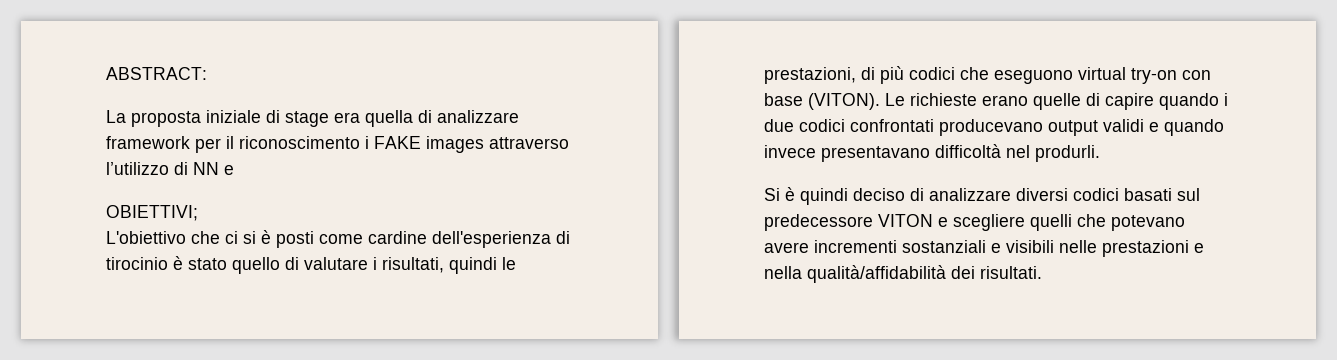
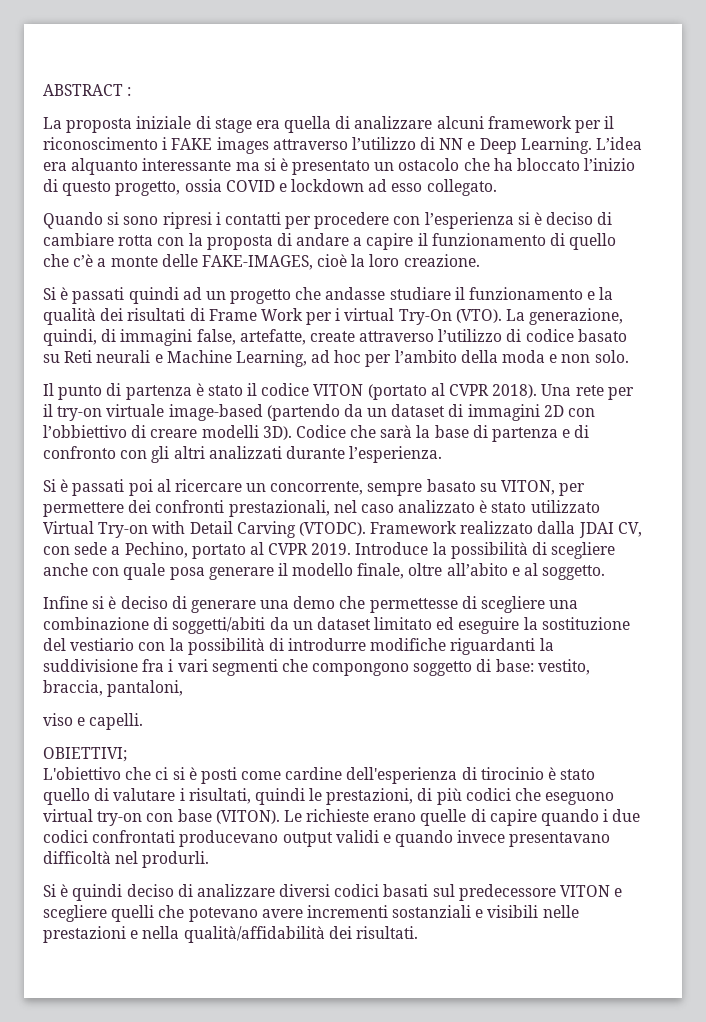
- ABSTRACT:
+ ABSTRACT :
- La proposta iniziale di stage era quella di analizzare framework per il riconoscimento i FAKE images attraverso l’utilizzo di NN e
+ La proposta iniziale di stage era quella di analizzare alcuni framework per il riconoscimento i FAKE images attraverso l’utilizzo di NN e Deep Learning. L’idea era alquanto interessante ma si è presentato un ostacolo che ha bloccato l’inizio di questo progetto, ossia COVID e lockdown ad esso collegato.
+ Quando si sono ripresi i contatti per procedere con l’esperienza si è deciso di cambiare rotta con la proposta di andare a capire il funzionamento di quello che c’è a monte delle FAKE-IMAGES, cioè la loro creazione.
+ Si è passati quindi ad un progetto che andasse studiare il funzionamento e la qualità dei risultati di Frame Work per i virtual Try-On (VTO). La generazione, quindi, di immagini false, artefatte, create attraverso l’utilizzo di codice basato su Reti neurali e Machine Learning, ad hoc per l’ambito della moda e non solo.
+ Il punto di partenza è stato il codice VITON (portato al CVPR 2018). Una rete per il try-on virtuale image-based (partendo da un dataset di immagini 2D con l’obbiettivo di creare modelli 3D). Codice che sarà la base di partenza e di confronto con gli altri analizzati durante l’esperienza.
+ Si è passati poi al ricercare un concorrente, sempre basato su VITON, per permettere dei confronti prestazionali, nel caso analizzato è stato utilizzato Virtual Try-on with Detail Carving (VTODC). Framework realizzato dalla JDAI CV, con sede a Pechino, portato al CVPR 2019. Introduce la possibilità di scegliere anche con quale posa generare il modello finale, oltre all’abito e al soggetto.
+ Infine si è deciso di generare una demo che permettesse di scegliere una combinazione di soggetti/abiti da un dataset limitato ed eseguire la sostituzione del vestiario con la possibilità di introdurre modifiche riguardanti la suddivisione fra i vari segmenti che compongono soggetto di base: vestito, braccia, pantaloni,
+ viso e capelli.

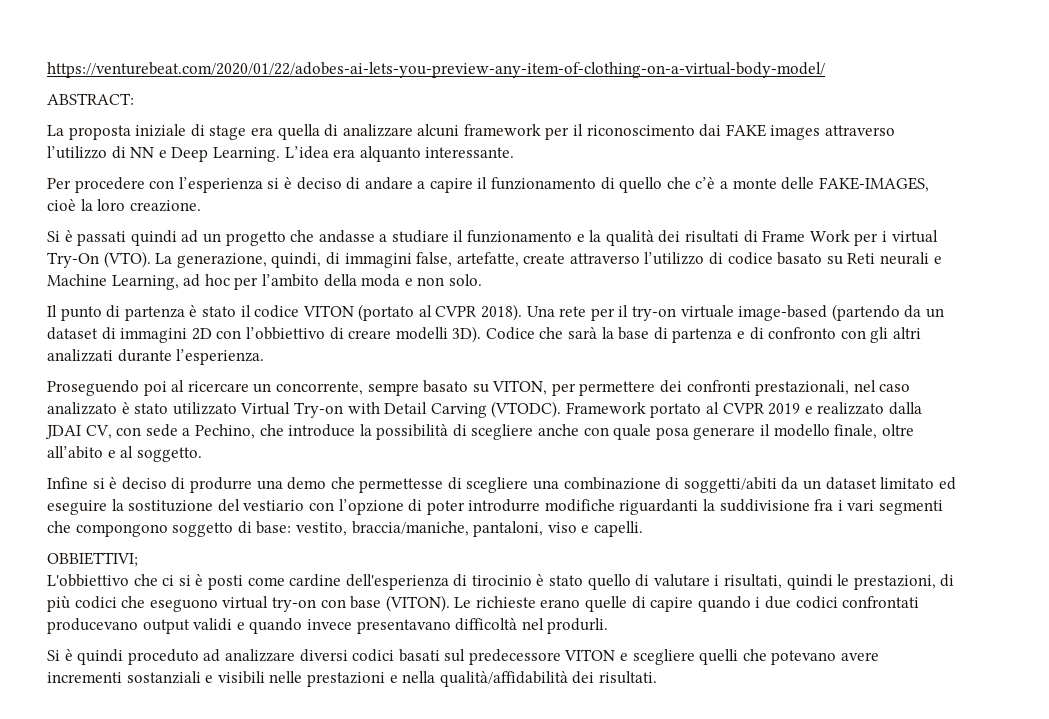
- ABSTRACT :
+ https://venturebeat.com/2020/01/22/adobes-ai-lets-you-preview-any-item-of-clothing-on-a-virtual-body-model/
+ ABSTRACT:
- La proposta iniziale di stage era quella di analizzare alcuni framework per il riconoscimento i FAKE images attraverso l’utilizzo di NN e Deep Learning.
+ La proposta iniziale di stage era quella di analizzare alcuni framework per il riconoscimento dai FAKE images attraverso l’utilizzo di NN e Deep Learning.
- L’idea era alquanto interessante ma si è presentato un ostacolo che ha bloccato l’inizio di questo progetto, ossia COVID e lockdown ad esso collegato.
- Quando si sono ripresi i contatti per procedere con l’esperienza si è deciso di cambiare rotta con la proposta di andare a capire il funzionamento di quello che c’è a monte delle FAKE-IMAGES, cioè la loro creazione.
+ L’idea era alquanto interessante.
+ Per procedere con l’esperienza si è deciso di andare a capire il funzionamento di quello che c’è a monte delle FAKE-IMAGES, cioè la loro creazione.
- Si è passati quindi ad un progetto che andasse studiare il funzionamento e la qualità dei risultati di Frame Work per i virtual Try-On (VTO).
+ Si è passati quindi ad un progetto che andasse a studiare il funzionamento e la qualità dei risultati di Frame Work per i virtual Try-On (VTO).
- Si è passati poi al ricercare un concorrente, sempre basato su VITON, per permettere dei confronti prestazionali, nel caso analizzato è stato utilizzato Virtual Try-on with Detail Carving (VTODC).
+ Proseguendo poi al ricercare un concorrente, sempre basato su VITON, per permettere dei confronti prestazionali, nel caso analizzato è stato utilizzato Virtual Try-on with Detail Carving (VTODC).
- Framework realizzato dalla JDAI CV, con sede a Pechino, portato al CVPR 2019. Introduce la possibilità di scegliere anche con quale posa generare il modello finale, oltre all’abito e al soggetto.
+ Framework portato al CVPR 2019 e realizzato dalla JDAI CV, con sede a Pechino, che introduce la possibilità di scegliere anche con quale posa generare il modello finale, oltre all’abito e al soggetto.
- Infine si è deciso di generare una demo che permettesse di scegliere una combinazione di soggetti/abiti da un dataset limitato ed eseguire la sostituzione del vestiario con la possibilità di introdurre modifiche riguardanti la suddivisione fra i vari segmenti che compongono soggetto di base: vestito, braccia, pantaloni,
- viso e capelli.
+ Infine si è deciso di produrre una demo che permettesse di scegliere una combinazione di soggetti/abiti da un dataset limitato ed eseguire la sostituzione del vestiario con l’opzione di poter introdurre modifiche riguardanti la suddivisione fra i vari segmenti che compongono soggetto di base: vestito, braccia/maniche, pantaloni, viso e capelli.
- OBIETTIVI;
- L'obiettivo che ci si è posti come cardine dell'esperienza di tirocinio è stato quello di valutare i risultati, quindi le prestazioni, di più codici che eseguono virtual try-on con base (VITON).
+ OBBIETTIVI;
+ L'obbiettivo che ci si è posti come cardine dell'esperienza di tirocinio è stato quello di valutare i risultati, quindi le prestazioni, di più codici che eseguono virtual try-on con base (VITON).
- Si è quindi deciso di analizzare diversi codici basati sul predecessore VITON e scegliere quelli che potevano avere incrementi sostanziali e visibili nelle prestazioni e nella qualità/affidabilità dei risultati.
+ Si è quindi proceduto ad analizzare diversi codici basati sul predecessore VITON e scegliere quelli che potevano avere incrementi sostanziali e visibili nelle prestazioni e nella qualità/affidabilità dei risultati.

